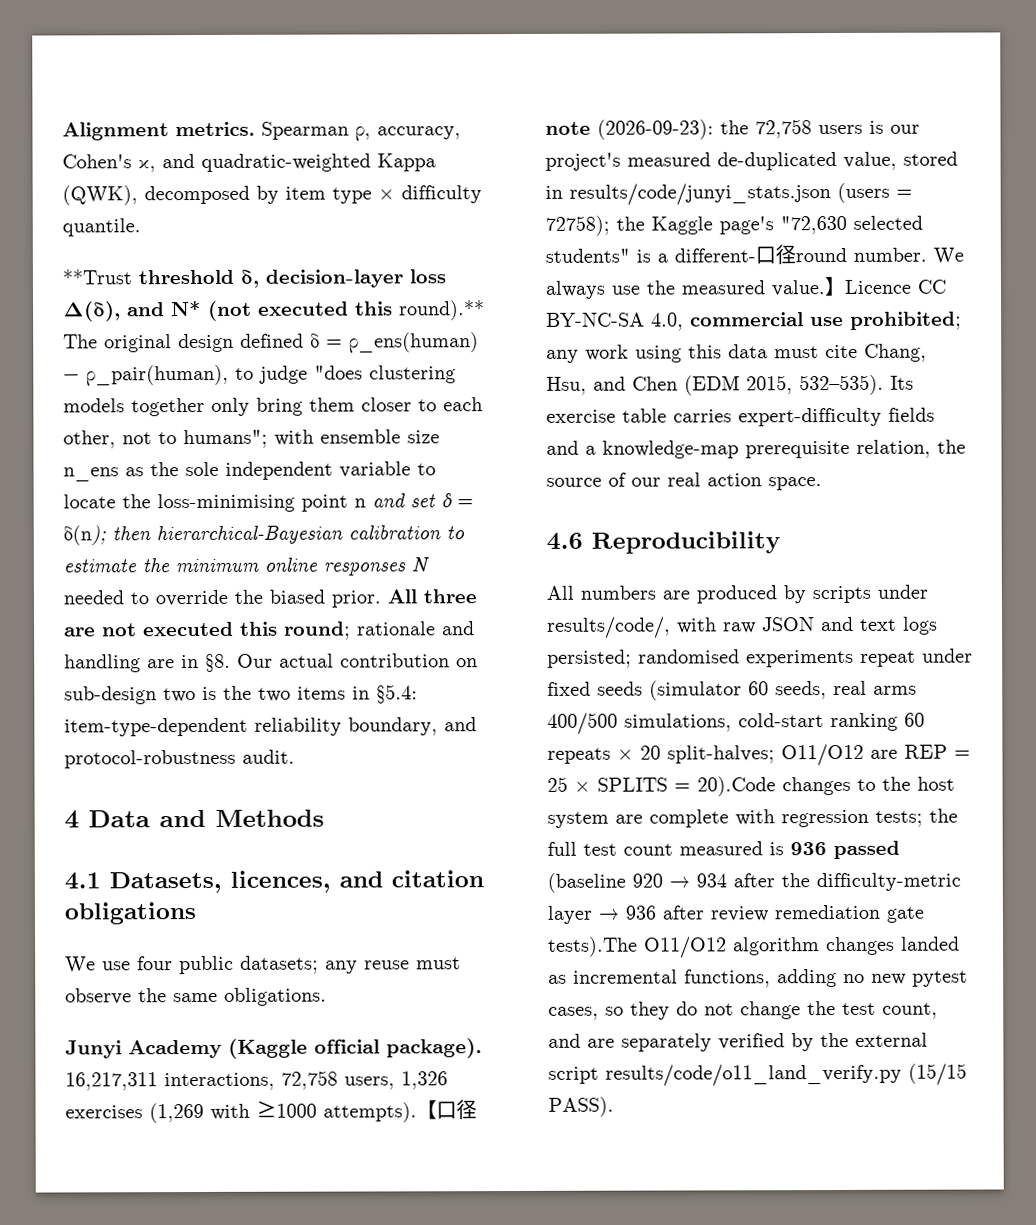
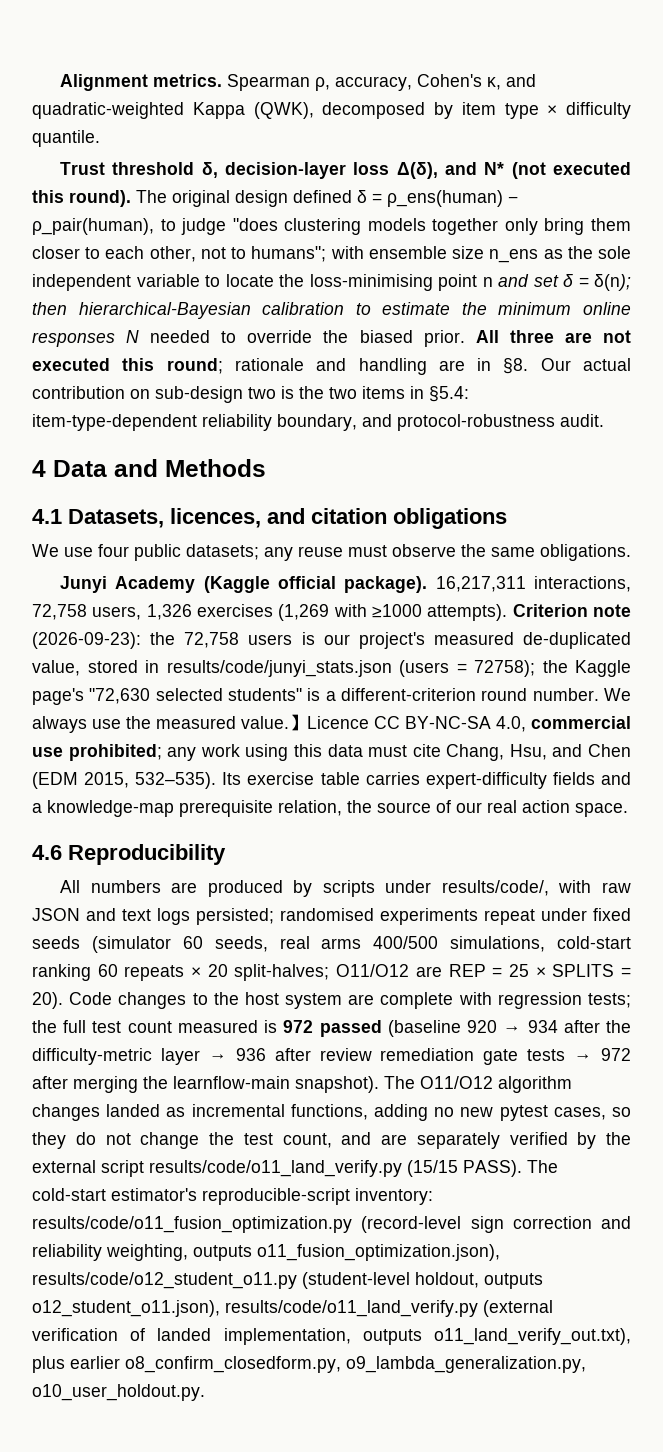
- **Trust threshold δ, decision-layer loss Δ(δ), and N* (not executed this round).** The original design defined δ = ρ_ens(human) − ρ_pair(human), to judge "does clustering models together only bring them closer to each other, not to humans";
+ Trust threshold δ, decision-layer loss Δ(δ), and N* (not executed this round). The original design defined δ = ρ_ens(human) − ρ_pair(human), to judge "does clustering models together only bring them closer to each other, not to humans";
- 【口径note (2026-09-23): the 72,758 users is our project's measured de-duplicated value, stored in results/code/junyi_stats.json (users = 72758); the Kaggle page's "72,630 selected students" is a different-口径round number.
+ Criterion note (2026-09-23): the 72,758 users is our project's measured de-duplicated value, stored in results/code/junyi_stats.json (users = 72758); the Kaggle page's "72,630 selected students" is a different-criterion round number.
- O11/O12 are REP = 25 × SPLITS = 20).Code changes to the host system are complete with regression tests;
+ O11/O12 are REP = 25 × SPLITS = 20). Code changes to the host system are complete with regression tests;
- the full test count measured is 936 passed (baseline 920 → 934 after the difficulty-metric layer → 936 after review remediation gate tests).The O11/O12 algorithm changes landed as incremental functions, adding no new pytest cases, so they do not change the test count, and are separately verified by the external script results/code/o11_land_verify.py (15/15 PASS).
+ the full test count measured is 972 passed (baseline 920 → 934 after the difficulty-metric layer → 936 after review remediation gate tests → 972 after merging the learnflow-main snapshot). The O11/O12 algorithm changes landed as incremental functions, adding no new pytest cases, so they do not change the test count, and are separately verified by the external script results/code/o11_land_verify.py (15/15 PASS).
+ The cold-start estimator's reproducible-script inventory: results/code/o11_fusion_optimization.py (record-level sign correction and reliability weighting, outputs o11_fusion_optimization.json), results/code/o12_student_o11.py (student-level holdout, outputs o12_student_o11.json), results/code/o11_land_verify.py (external verification of landed implementation, outputs o11_land_verify_out.txt), plus earlier o8_confirm_closedform.py, o9_lambda_generalization.py, o10_user_holdout.py.

